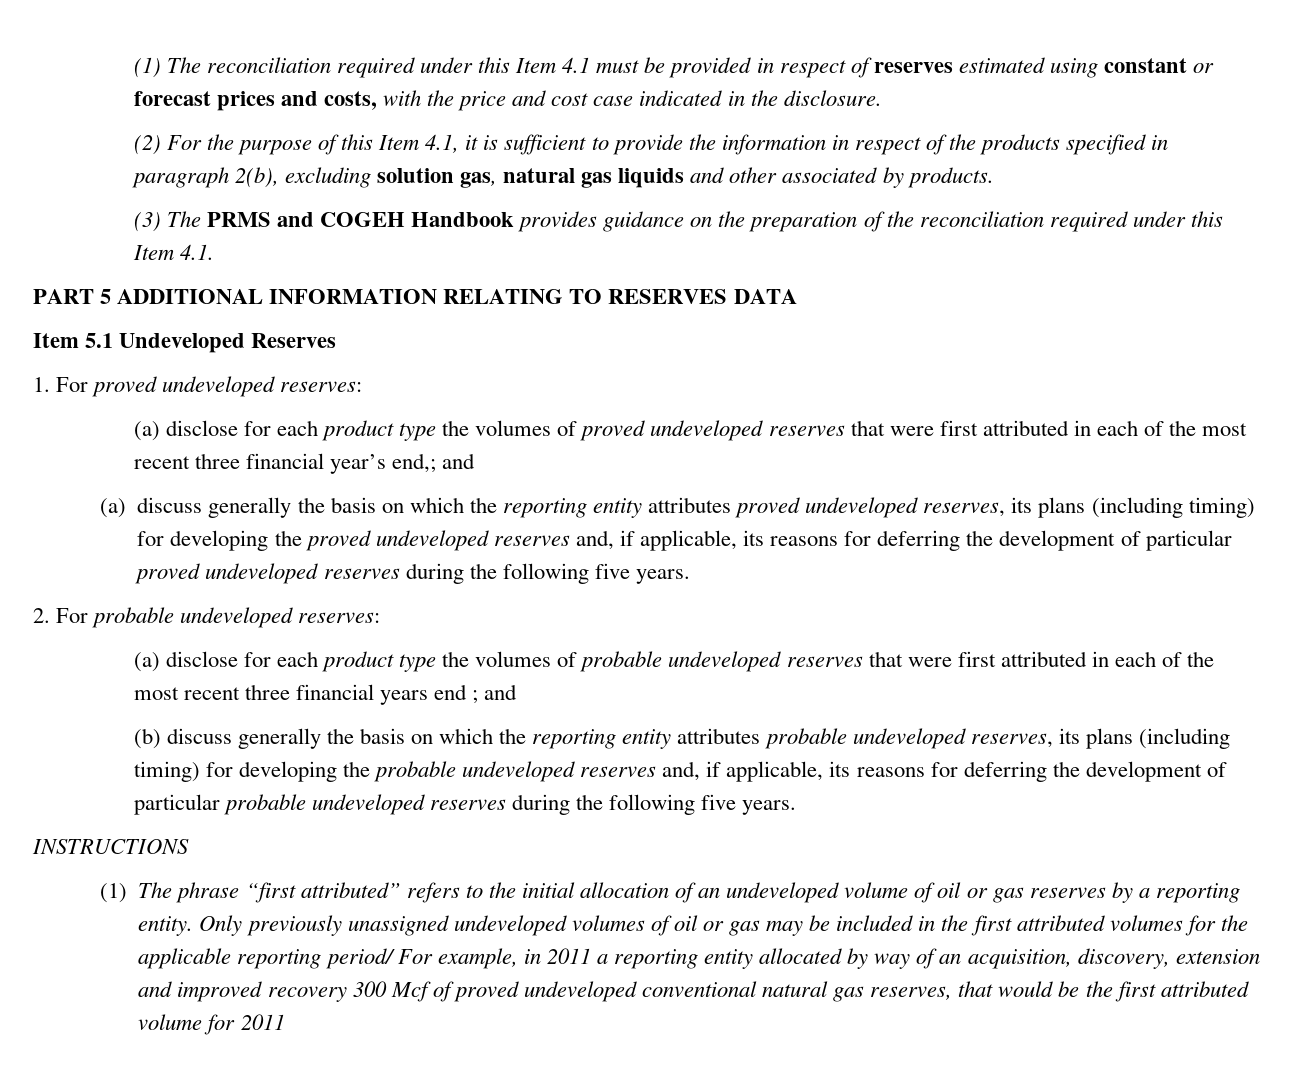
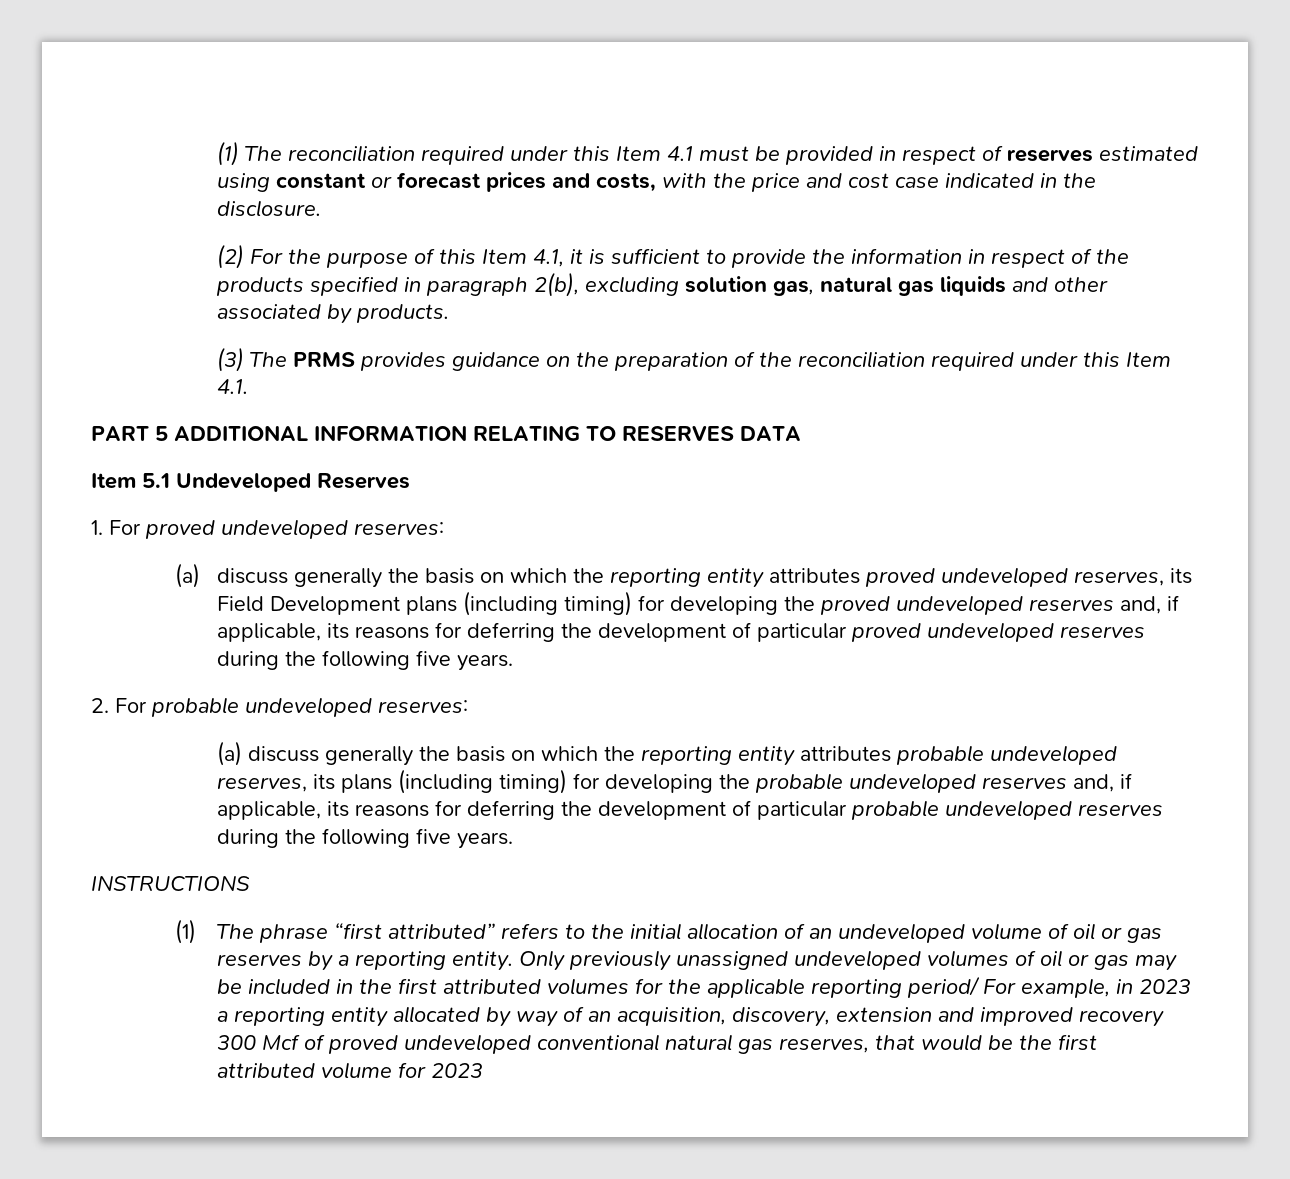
- (3) The PRMS and COGEH Handbook provides guidance on the preparation of the reconciliation required under this Item 4.1.
+ (3) The PRMS provides guidance on the preparation of the reconciliation required under this Item 4.1.
- (a) disclose for each product type the volumes of proved undeveloped reserves that were first attributed in each of the most recent three financial year’s end,; and
- (a) discuss generally the basis on which the reporting entity attributes proved undeveloped reserves, its plans (including timing) for developing the proved undeveloped reserves and, if applicable, its reasons for deferring the development of particular proved undeveloped reserves during the following five years.
+ (a) discuss generally the basis on which the reporting entity attributes proved undeveloped reserves, its Field Development plans (including timing) for developing the proved undeveloped reserves and, if applicable, its reasons for deferring the development of particular proved undeveloped reserves during the following five years.
- (a) disclose for each product type the volumes of probable undeveloped reserves that were first attributed in each of the most recent three financial years end ; and
- (b) discuss generally the basis on which the reporting entity attributes probable undeveloped reserves, its plans (including timing) for developing the probable undeveloped reserves and, if applicable, its reasons for deferring the development of particular probable undeveloped reserves during the following five years.
+ (a) discuss generally the basis on which the reporting entity attributes probable undeveloped reserves, its plans (including timing) for developing the probable undeveloped reserves and, if applicable, its reasons for deferring the development of particular probable undeveloped reserves during the following five years.
- Only previously unassigned undeveloped volumes of oil or gas may be included in the first attributed volumes for the applicable reporting period/ For example, in 2011 a reporting entity allocated by way of an acquisition, discovery, extension and improved recovery 300 Mcf of proved undeveloped conventional natural gas reserves, that would be the first attributed volume for 2011
+ Only previously unassigned undeveloped volumes of oil or gas may be included in the first attributed volumes for the applicable reporting period/ For example, in 2023 a reporting entity allocated by way of an acquisition, discovery, extension and improved recovery 300 Mcf of proved undeveloped conventional natural gas reserves, that would be the first attributed volume for 2023

